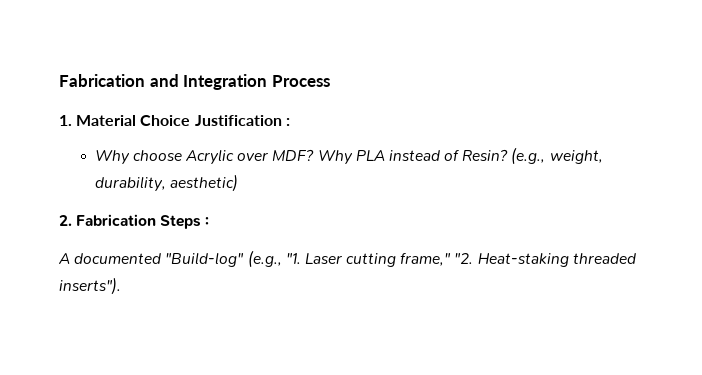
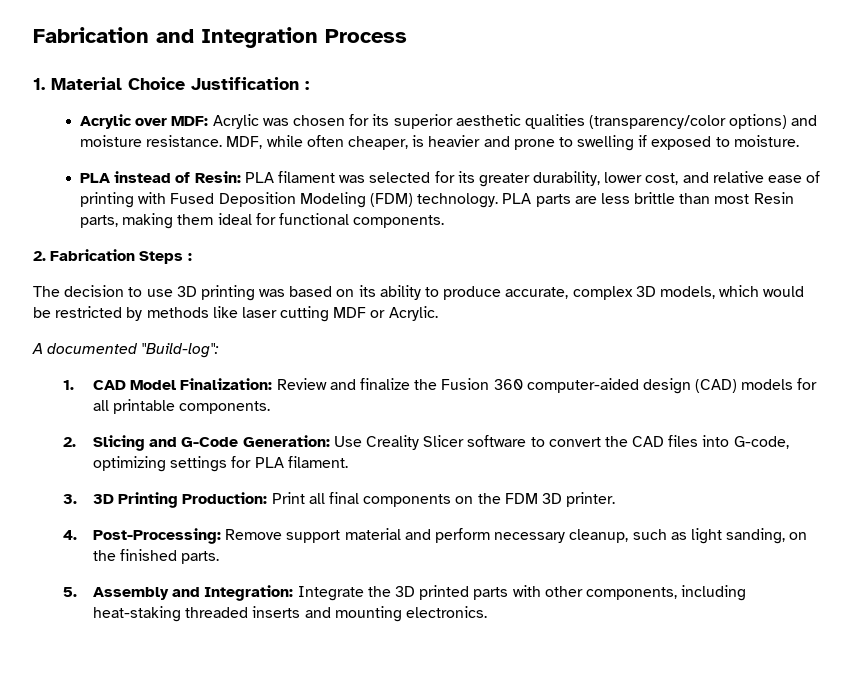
- Why choose Acrylic over MDF? Why PLA instead of Resin? (e.g., weight, durability, aesthetic)
+ Acrylic over MDF: Acrylic was chosen for its superior aesthetic qualities (transparency/color options) and moisture resistance. MDF, while often cheaper, is heavier and prone to swelling if exposed to moisture.
+ PLA instead of Resin: PLA filament was selected for its greater durability, lower cost, and relative ease of printing with Fused Deposition Modeling (FDM) technology. PLA parts are less brittle than most Resin parts, making them ideal for functional components.
  2. Fabrication Steps :
- A documented "Build-log" (e.g., "1. Laser cutting frame," "2. Heat-staking threaded inserts").
+ The decision to use 3D printing was based on its ability to produce accurate, complex 3D models, which would be restricted by methods like laser cutting MDF or Acrylic.
+ A documented "Build-log":
+ 1. CAD Model Finalization: Review and finalize the Fusion 360 computer-aided design (CAD) models for all printable components.
+ 2. Slicing and G-Code Generation: Use Creality Slicer software to convert the CAD files into G-code, optimizing settings for PLA filament.
+ 3. 3D Printing Production: Print all final components on the FDM 3D printer.
+ 4. Post-Processing: Remove support material and perform necessary cleanup, such as light sanding, on the finished parts.
+ 5. Assembly and Integration: Integrate the 3D printed parts with other components, including heat-staking threaded inserts and mounting electronics.

